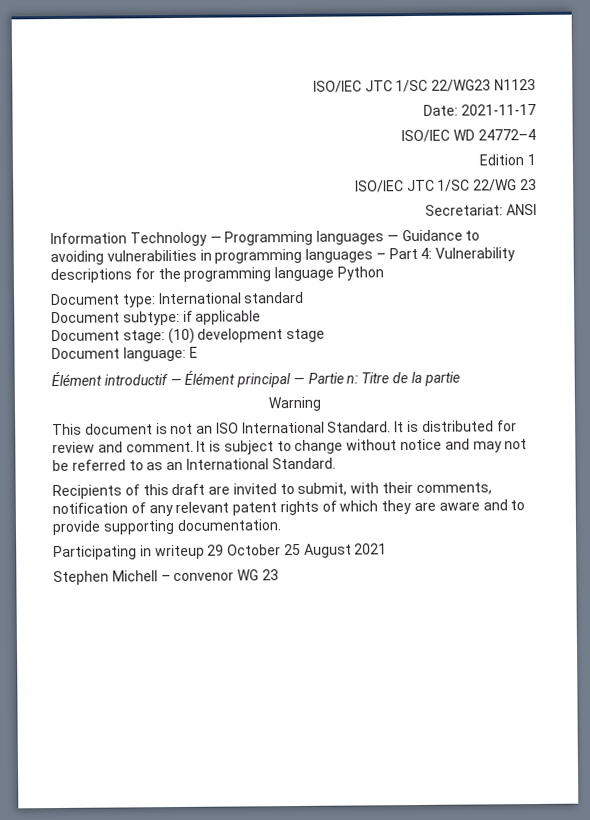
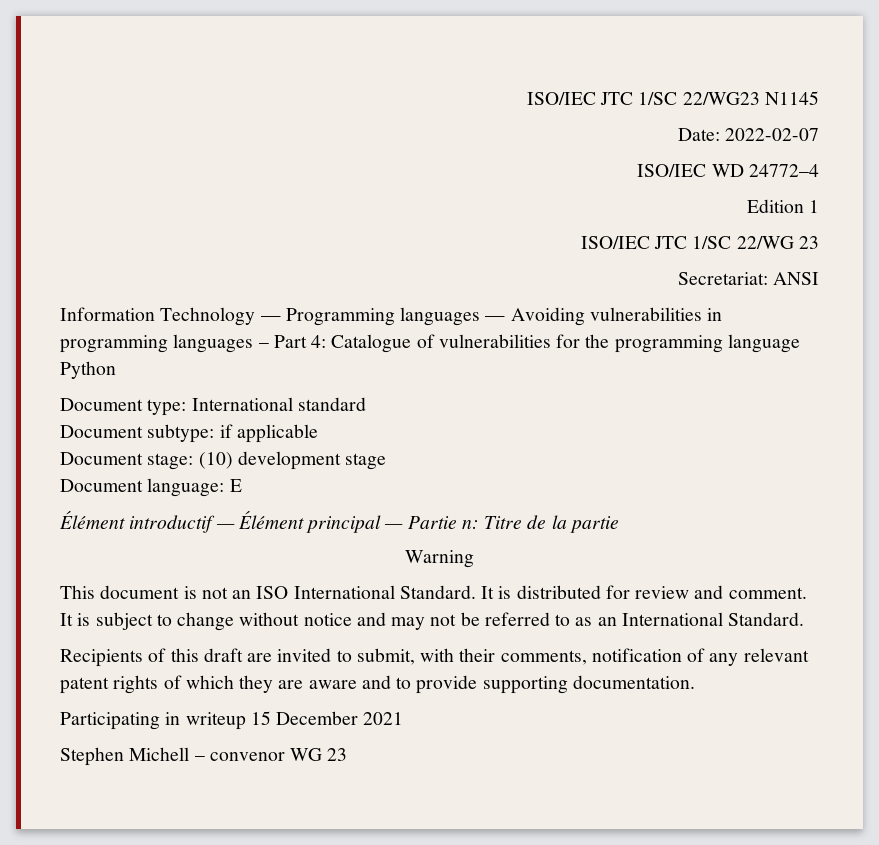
- ISO/IEC JTC 1/SC 22/WG23 N1123
+ ISO/IEC JTC 1/SC 22/WG23 N1145
- Date: 2021-11-17
+ Date: 2022-02-07
- Information Technology — Programming languages — Guidance to avoiding vulnerabilities in programming languages – Part 4: Vulnerability descriptions for the programming language Python
+ Information Technology — Programming languages — Avoiding vulnerabilities in programming languages – Part 4: Catalogue of vulnerabilities for the programming language Python
- Participating in writeup 29 October 25 August 2021
+ Participating in writeup 15 December 2021

